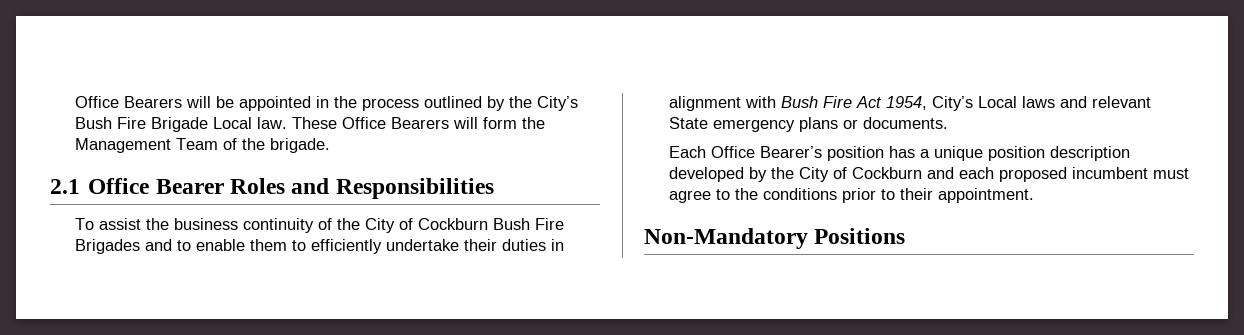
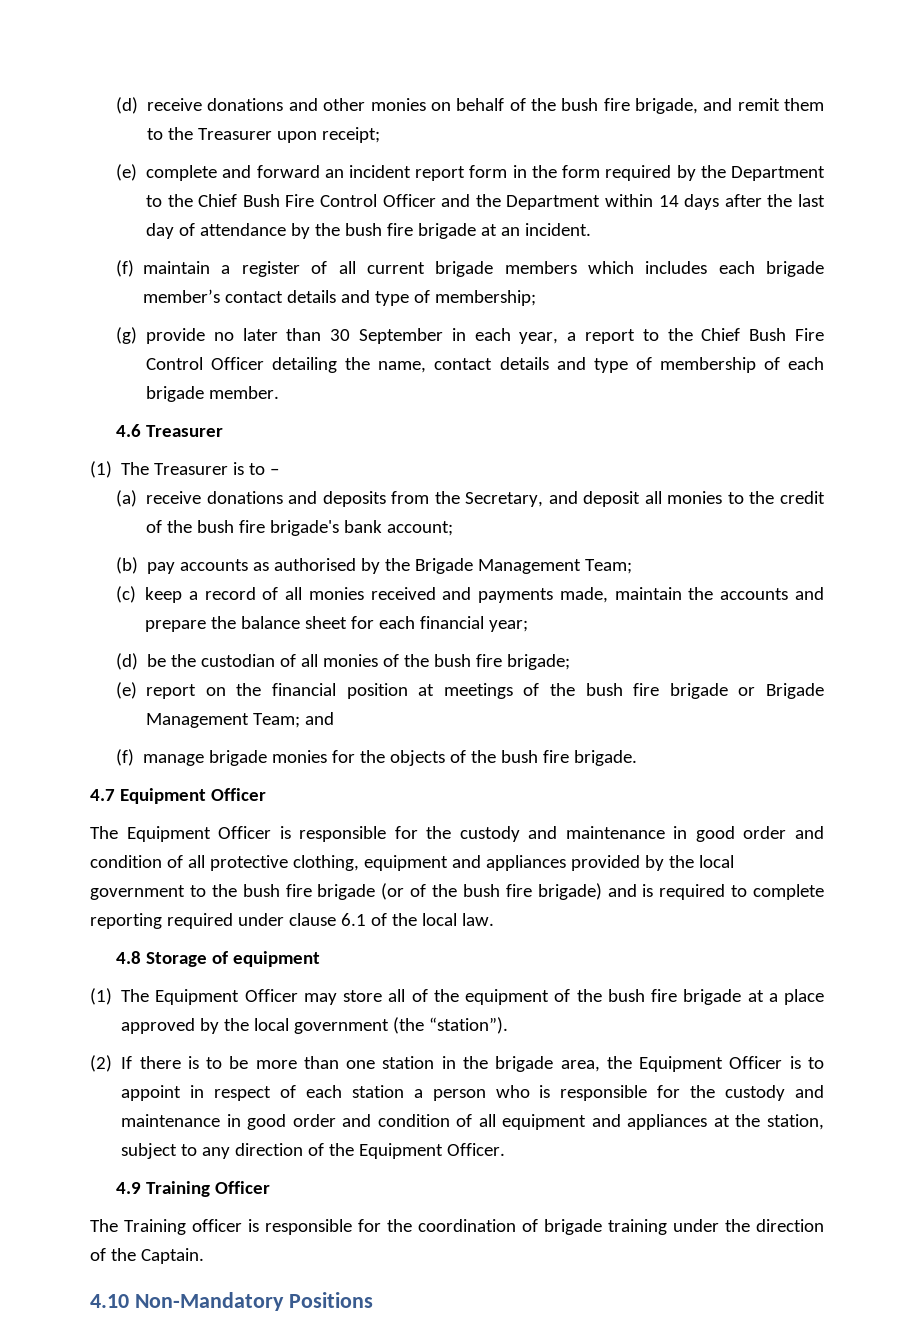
- Office Bearers will be appointed in the process outlined by the City’s Bush Fire Brigade Local law. These Office Bearers will form the Management Team of the brigade.
- 2.1 Office Bearer Roles and Responsibilities
- To assist the business continuity of the City of Cockburn Bush Fire Brigades and to enable them to efficiently undertake their duties in alignment with Bush Fire Act 1954, City’s Local laws and relevant State emergency plans or documents.
- Each Office Bearer’s position has a unique position description developed by the City of Cockburn and each proposed incumbent must agree to the conditions prior to their appointment.
- Non-Mandatory Positions
+ (d) receive donations and other monies on behalf of the bush fire brigade, and remit them to the Treasurer upon receipt;
+ (e) complete and forward an incident report form in the form required by the Department to the Chief Bush Fire Control Officer and the Department within 14 days after the last day of attendance by the bush fire brigade at an incident.
+ (f) maintain a register of all current brigade members which includes each brigade member’s contact details and type of membership;
+ (g) provide no later than 30 September in each year, a report to the Chief Bush Fire Control Officer detailing the name, contact details and type of membership of each brigade member.
+ 4.6 Treasurer
+ (1) The Treasurer is to –
+ (a) receive donations and deposits from the Secretary, and deposit all monies to the credit of the bush fire brigade's bank account;
+ (b) pay accounts as authorised by the Brigade Management Team;
+ (c) keep a record of all monies received and payments made, maintain the accounts and prepare the balance sheet for each financial year;
+ (d) be the custodian of all monies of the bush fire brigade;
+ (e) report on the financial position at meetings of the bush fire brigade or Brigade Management Team; and
+ (f) manage brigade monies for the objects of the bush fire brigade.
+ 4.7 Equipment Officer
+ The Equipment Officer is responsible for the custody and maintenance in good order and condition of all protective clothing, equipment and appliances provided by the local government to the bush fire brigade (or of the bush fire brigade) and is required to complete reporting required under clause 6.1 of the local law.
+ 4.8 Storage of equipment
+ (1) The Equipment Officer may store all of the equipment of the bush fire brigade at a place approved by the local government (the “station”).
+ (2) If there is to be more than one station in the brigade area, the Equipment Officer is to appoint in respect of each station a person who is responsible for the custody and maintenance in good order and condition of all equipment and appliances at the station, subject to any direction of the Equipment Officer.
+ 4.9 Training Officer
+ The Training officer is responsible for the coordination of brigade training under the direction of the Captain.
+ 4.10 Non-Mandatory Positions

